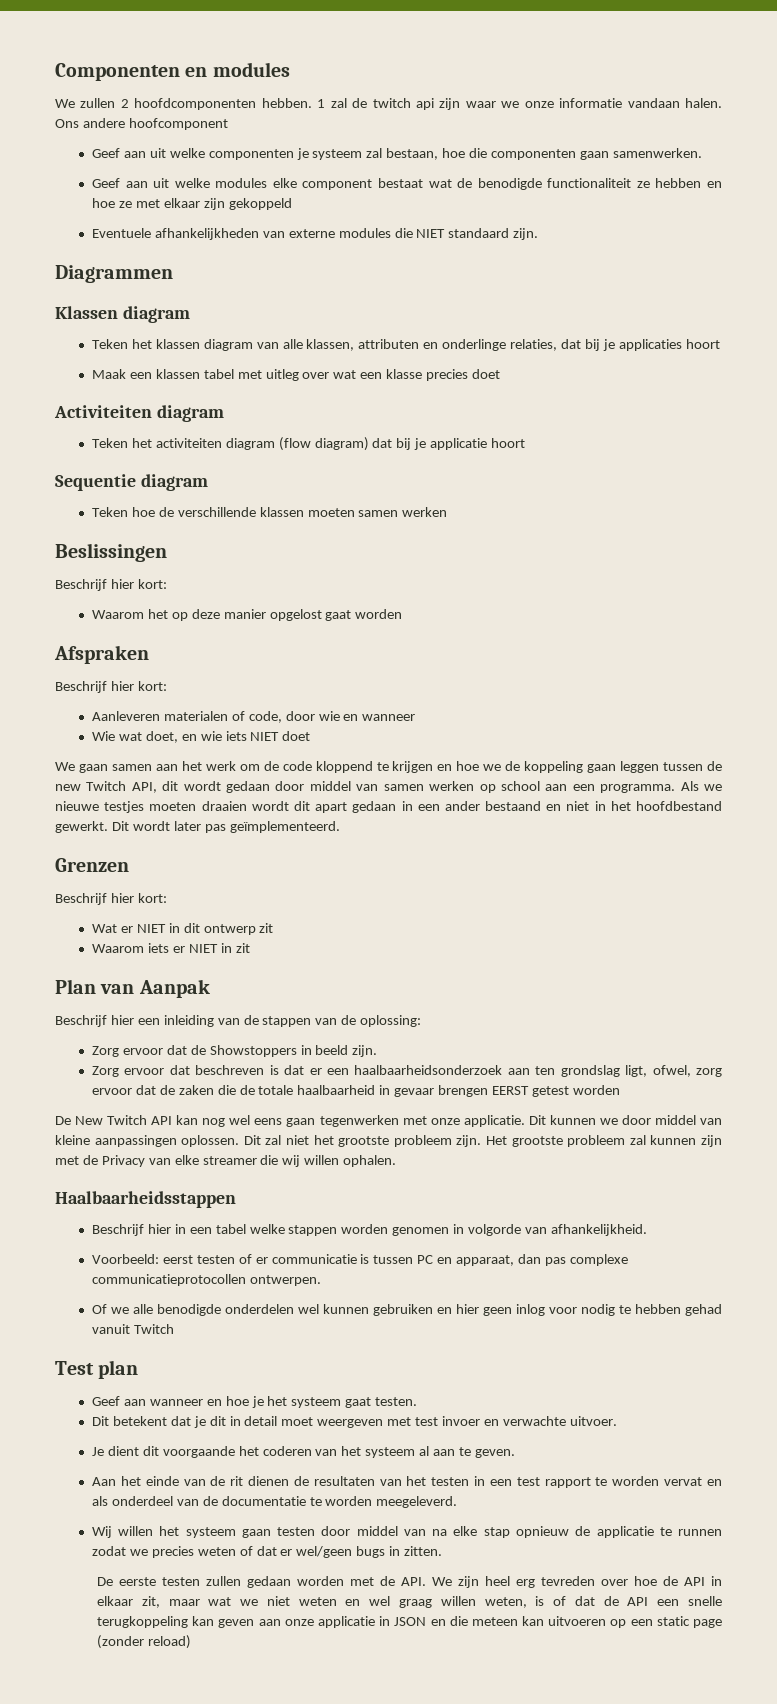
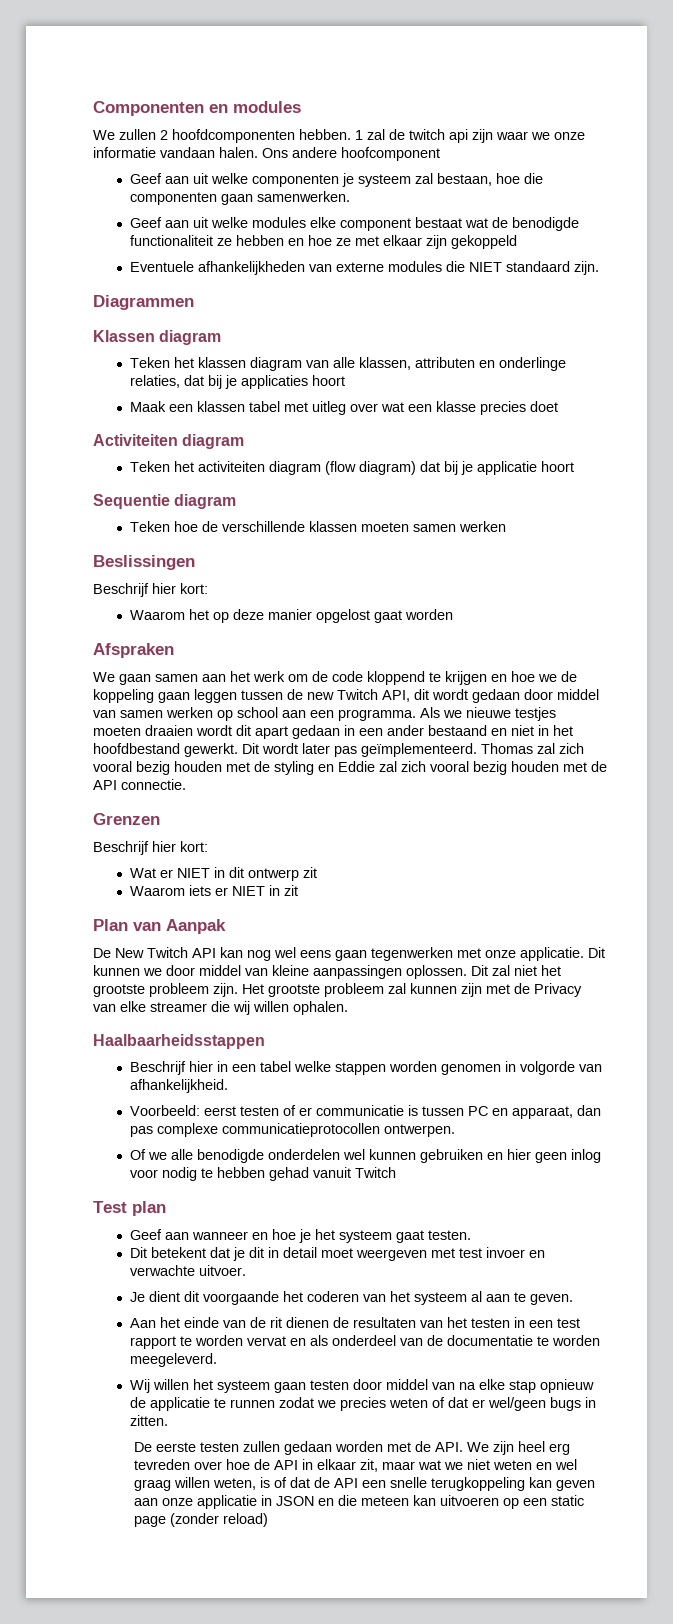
  Afspraken
- Beschrijf hier kort:
- Aanleveren materialen of code, door wie en wanneer
- Wie wat doet, en wie iets NIET doet
+ Thomas zal zich vooral bezig houden met de styling en Eddie zal zich vooral bezig houden met de API connectie.
- Beschrijf hier een inleiding van de stappen van de oplossing:
- Zorg ervoor dat de Showstoppers in beeld zijn.
- Zorg ervoor dat beschreven is dat er een haalbaarheidsonderzoek aan ten grondslag ligt, ofwel, zorg ervoor dat de zaken die de totale haalbaarheid in gevaar brengen EERST getest worden

